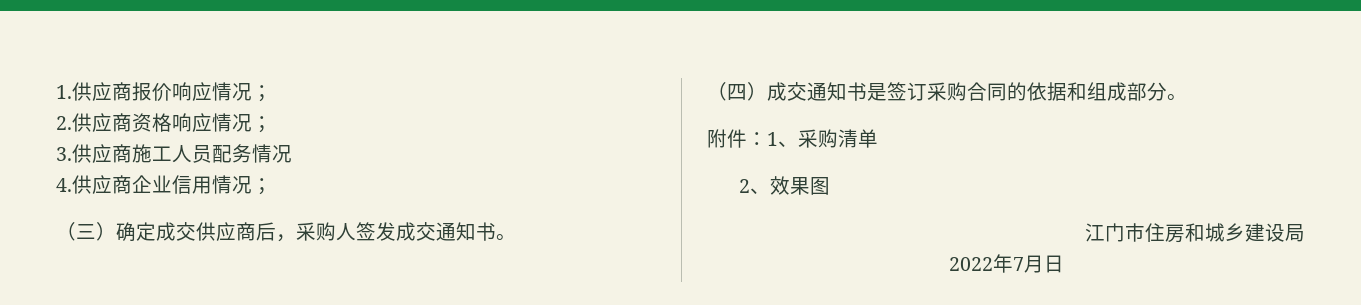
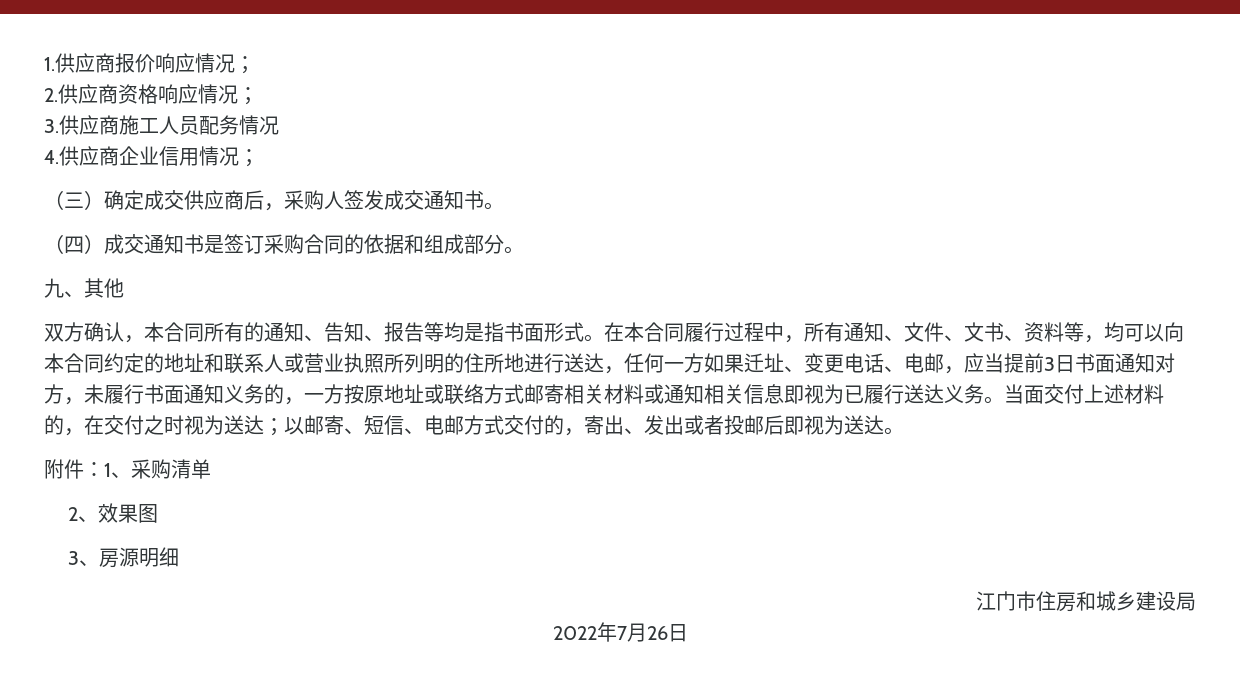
+ 九、其他
+ 双方确认，本合同所有的通知、告知、报告等均是指书面形式。在本合同履行过程中，所有通知、文件、文书、资料等，均可以向本合同约定的地址和联系人或营业执照所列明的住所地进行送达，任何一方如果迁址、变更电话、电邮，应当提前3日书面通知对方，未履行书面通知义务的，一方按原地址或联络方式邮寄相关材料或通知相关信息即视为已履行送达义务。当面交付上述材料的，在交付之时视为送达；以邮寄、短信、电邮方式交付的，寄出、发出或者投邮后即视为送达。
+ 3、房源明细
- 2022年7月日
+ 2022年7月26日

